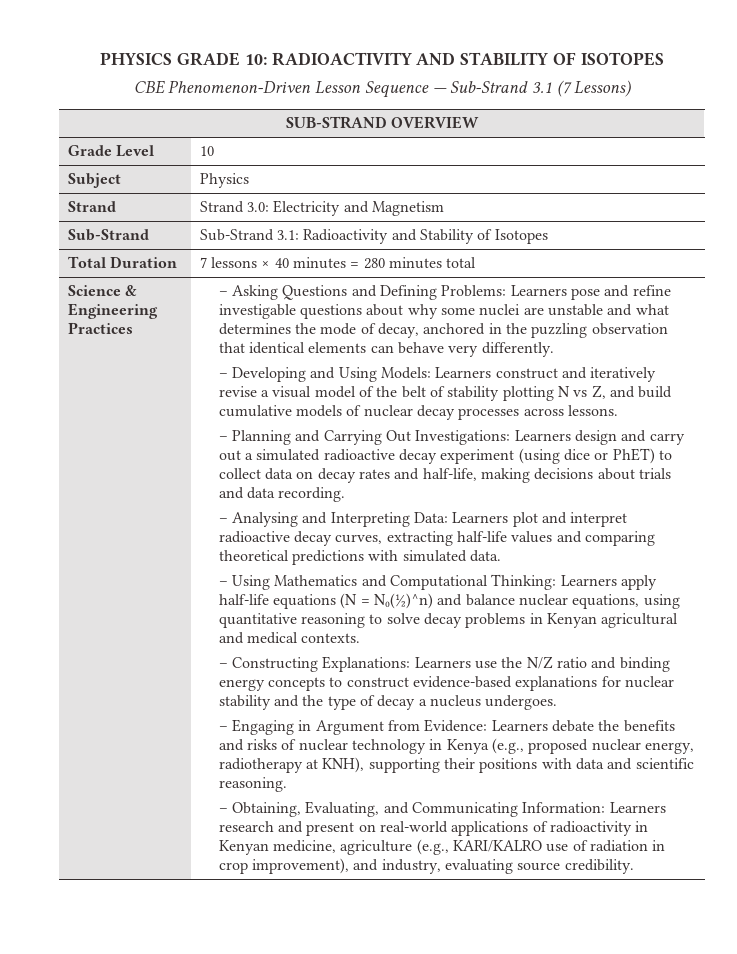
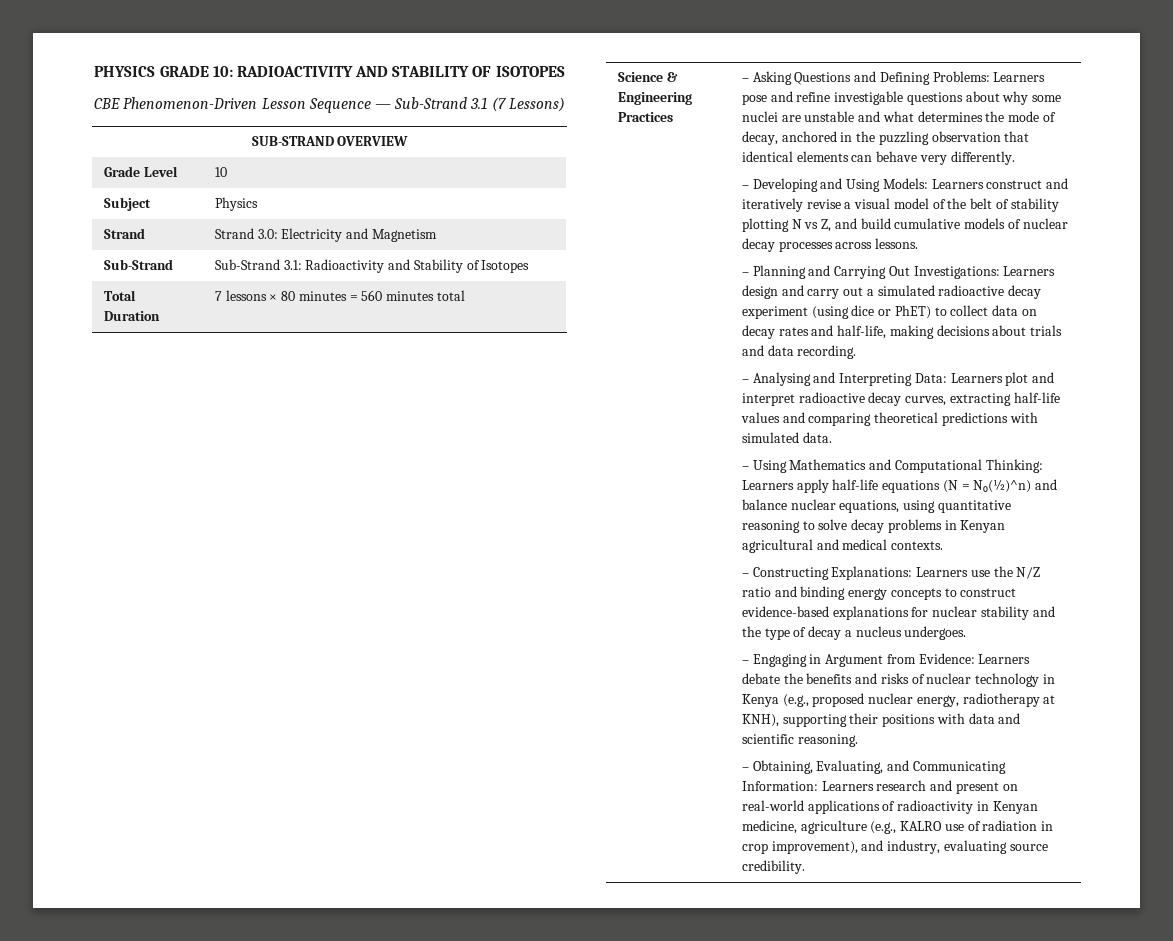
- Total Duration | 7 lessons × 40 minutes = 280 minutes total
+ Total Duration | 7 lessons × 80 minutes = 560 minutes total
- – Obtaining, Evaluating, and Communicating Information: Learners research and present on real-world applications of radioactivity in Kenyan medicine, agriculture (e.g., KARI/KALRO use of radiation in crop improvement), and industry, evaluating source credibility.
+ – Obtaining, Evaluating, and Communicating Information: Learners research and present on real-world applications of radioactivity in Kenyan medicine, agriculture (e.g., KALRO use of radiation in crop improvement), and industry, evaluating source credibility.

